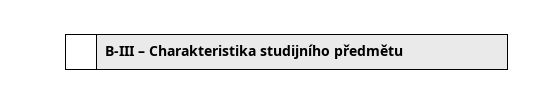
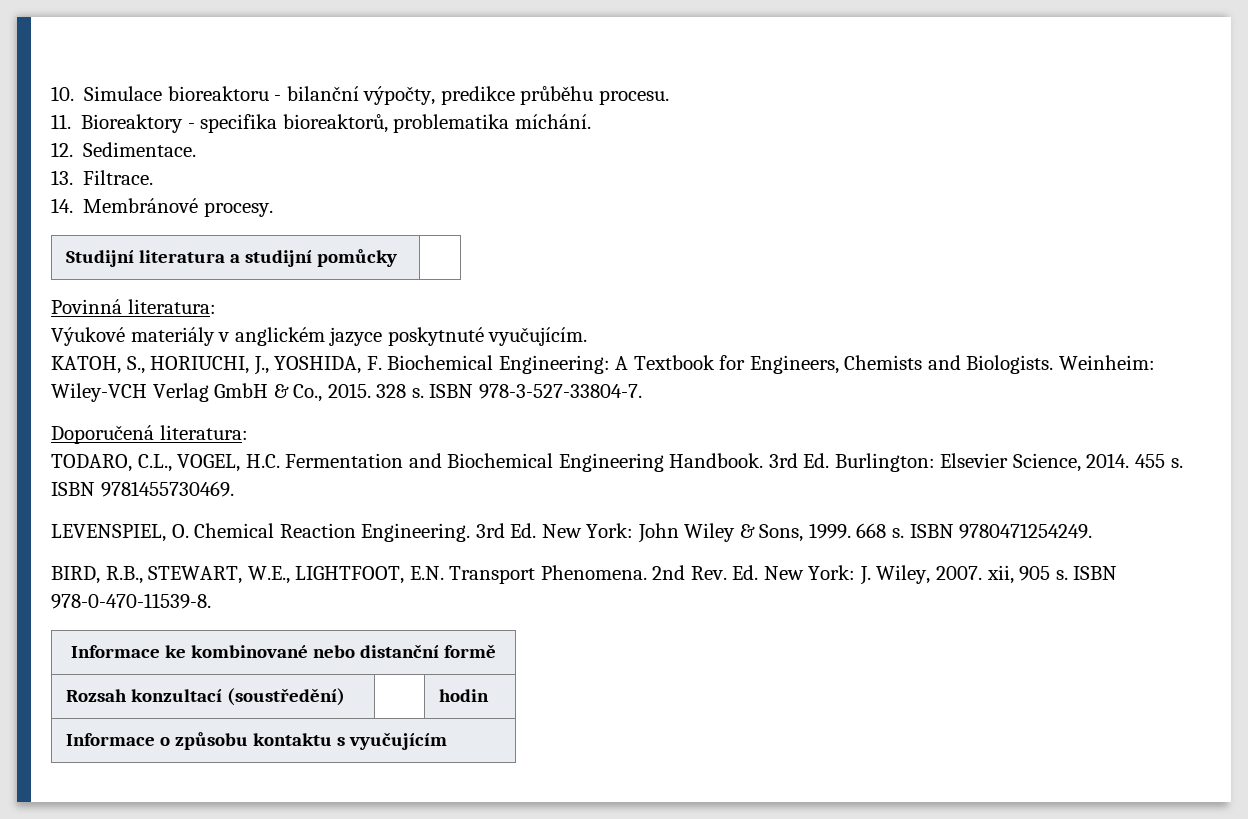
- | B-III – Charakteristika studijního předmětu
+ 10. Simulace bioreaktoru - bilanční výpočty, predikce průběhu procesu.
+ 11. Bioreaktory - specifika bioreaktorů, problematika míchání.
+ 12. Sedimentace.
+ 13. Filtrace.
+ 14. Membránové procesy.
+ Studijní literatura a studijní pomůcky |
+ Povinná literatura:
+ Výukové materiály v anglickém jazyce poskytnuté vyučujícím.
+ KATOH, S., HORIUCHI, J., YOSHIDA, F. Biochemical Engineering: A Textbook for Engineers, Chemists and Biologists. Weinheim: Wiley-VCH Verlag GmbH & Co., 2015. 328 s. ISBN 978-3-527-33804-7.
+ Doporučená literatura:
+ TODARO, C.L., VOGEL, H.C. Fermentation and Biochemical Engineering Handbook. 3rd Ed. Burlington: Elsevier Science, 2014. 455 s. ISBN 9781455730469.
+ LEVENSPIEL, O. Chemical Reaction Engineering. 3rd Ed. New York: John Wiley & Sons, 1999. 668 s. ISBN 9780471254249.
+ BIRD, R.B., STEWART, W.E., LIGHTFOOT, E.N. Transport Phenomena. 2nd Rev. Ed. New York: J. Wiley, 2007. xii, 905 s. ISBN 978-0-470-11539-8.
+ Informace ke kombinované nebo distanční formě
+ Rozsah konzultací (soustředění) | | hodin
+ Informace o způsobu kontaktu s vyučujícím

